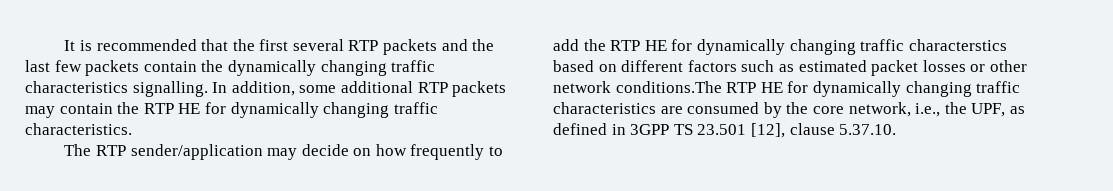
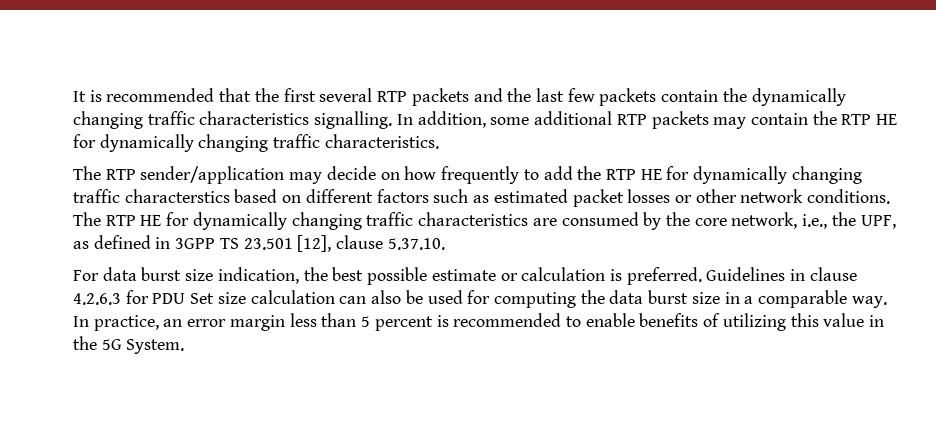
- The RTP sender/application may decide on how frequently to add the RTP HE for dynamically changing traffic characterstics based on different factors such as estimated packet losses or other network conditions.The RTP HE for dynamically changing traffic characteristics are consumed by the core network, i.e., the UPF, as defined in 3GPP TS 23.501 [12], clause 5.37.10.
+ The RTP sender/application may decide on how frequently to add the RTP HE for dynamically changing traffic characterstics based on different factors such as estimated packet losses or other network conditions. The RTP HE for dynamically changing traffic characteristics are consumed by the core network, i.e., the UPF, as defined in 3GPP TS 23.501 [12], clause 5.37.10.
+ For data burst size indication, the best possible estimate or calculation is preferred. Guidelines in clause 4.2.6.3 for PDU Set size calculation can also be used for computing the data burst size in a comparable way. In practice, an error margin less than 5 percent is recommended to enable benefits of utilizing this value in the 5G System.

